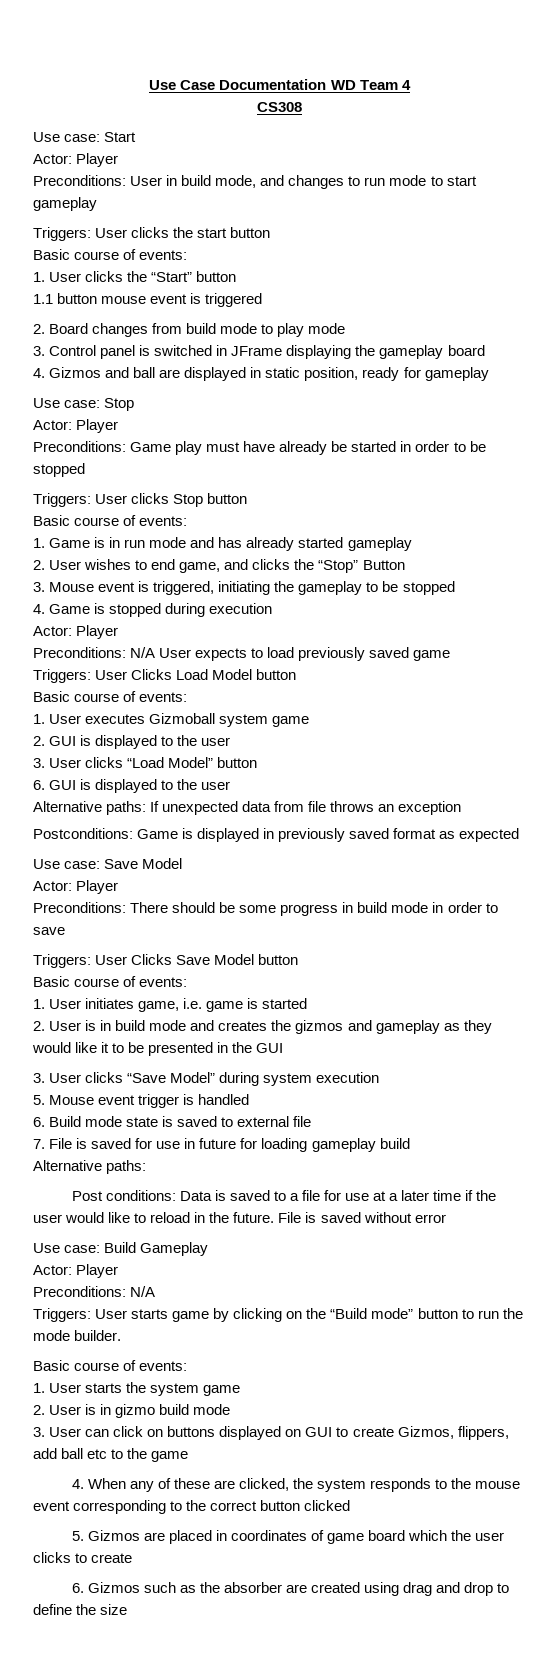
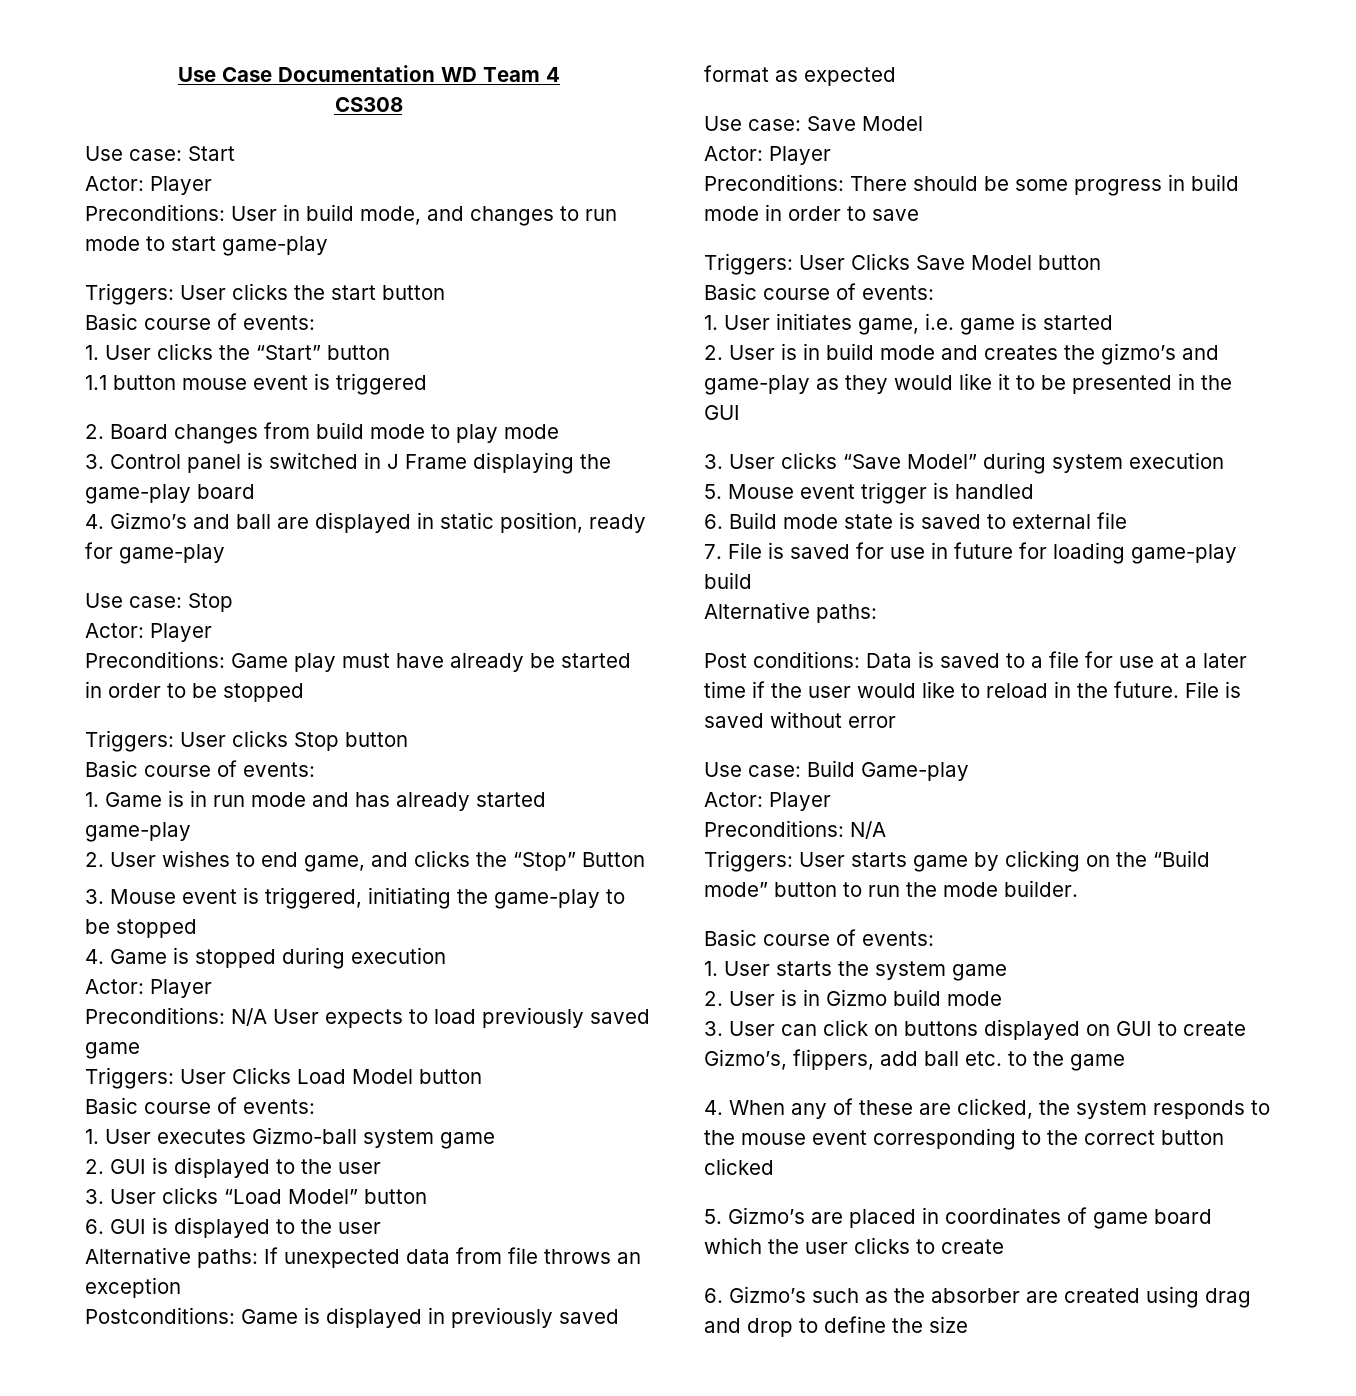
- Preconditions: User in build mode, and changes to run mode to start gameplay
+ Preconditions: User in build mode, and changes to run mode to start game-play
- 3. Control panel is switched in JFrame displaying the gameplay board
+ 3. Control panel is switched in J Frame displaying the game-play board
- 4. Gizmos and ball are displayed in static position, ready for gameplay
+ 4. Gizmo’s and ball are displayed in static position, ready for game-play
- 1. Game is in run mode and has already started gameplay
+ 1. Game is in run mode and has already started game-play
- 3. Mouse event is triggered, initiating the gameplay to be stopped
+ 3. Mouse event is triggered, initiating the game-play to be stopped
- 1. User executes Gizmoball system game
+ 1. User executes Gizmo-ball system game
- 2. User is in build mode and creates the gizmos and gameplay as they would like it to be presented in the GUI
+ 2. User is in build mode and creates the gizmo’s and game-play as they would like it to be presented in the GUI
- 7. File is saved for use in future for loading gameplay build
+ 7. File is saved for use in future for loading game-play build
- Use case: Build Gameplay
+ Use case: Build Game-play
- 2. User is in gizmo build mode
+ 2. User is in Gizmo build mode
- 3. User can click on buttons displayed on GUI to create Gizmos, flippers, add ball etc to the game
+ 3. User can click on buttons displayed on GUI to create Gizmo’s, flippers, add ball etc. to the game
- 5. Gizmos are placed in coordinates of game board which the user clicks to create
+ 5. Gizmo’s are placed in coordinates of game board which the user clicks to create
- 6. Gizmos such as the absorber are created using drag and drop to define the size
+ 6. Gizmo’s such as the absorber are created using drag and drop to define the size

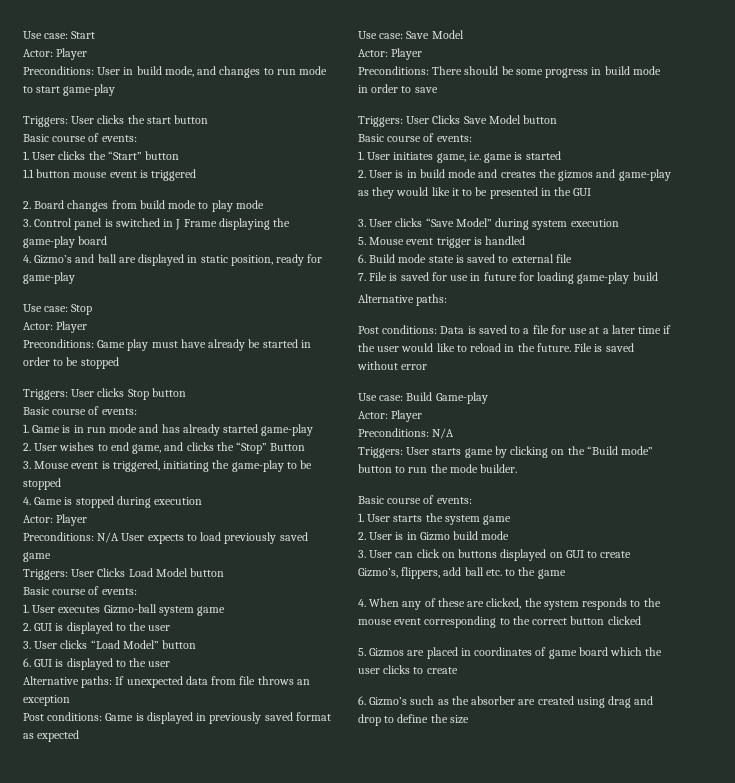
- Use Case Documentation WD Team 4
- CS308
- Postconditions: Game is displayed in previously saved format as expected
+ Post conditions: Game is displayed in previously saved format as expected
- 2. User is in build mode and creates the gizmo’s and game-play as they would like it to be presented in the GUI
+ 2. User is in build mode and creates the gizmos and game-play as they would like it to be presented in the GUI
- 5. Gizmo’s are placed in coordinates of game board which the user clicks to create
+ 5. Gizmos are placed in coordinates of game board which the user clicks to create

